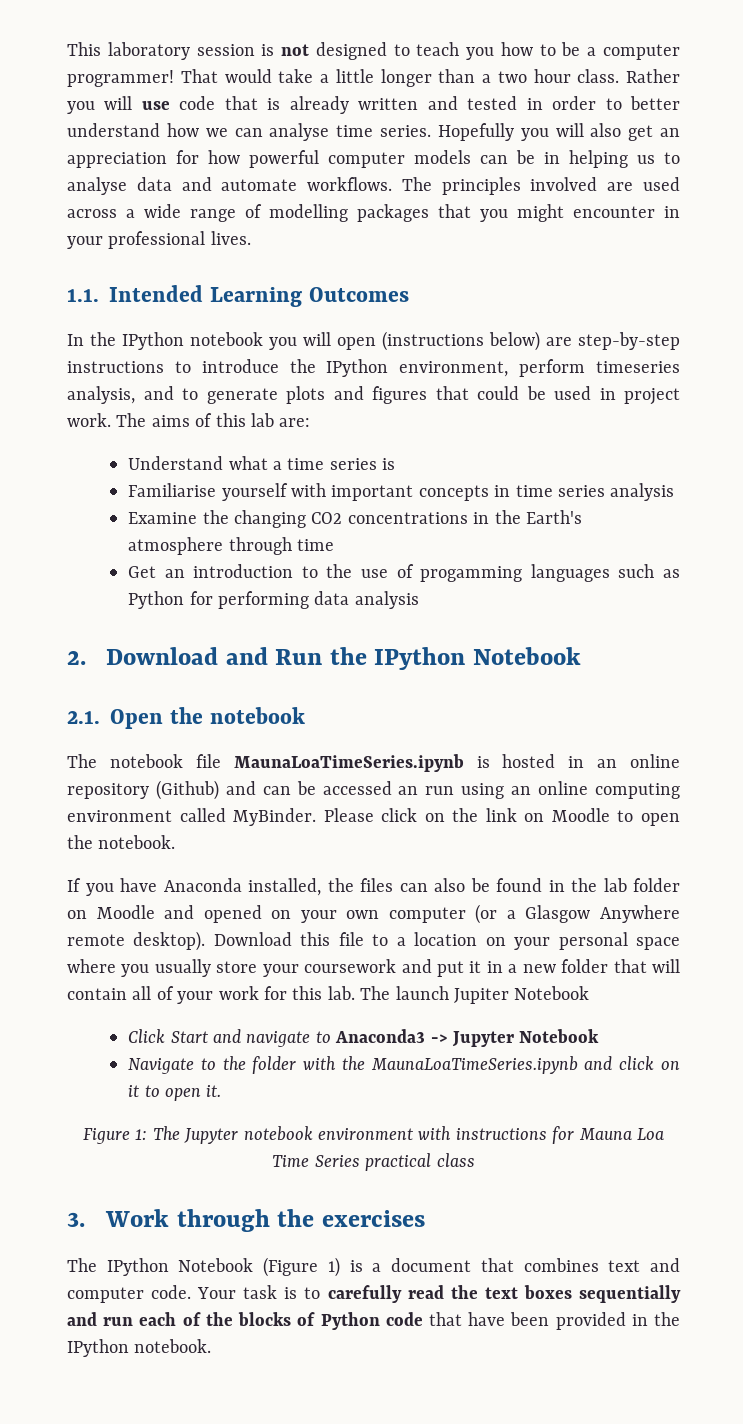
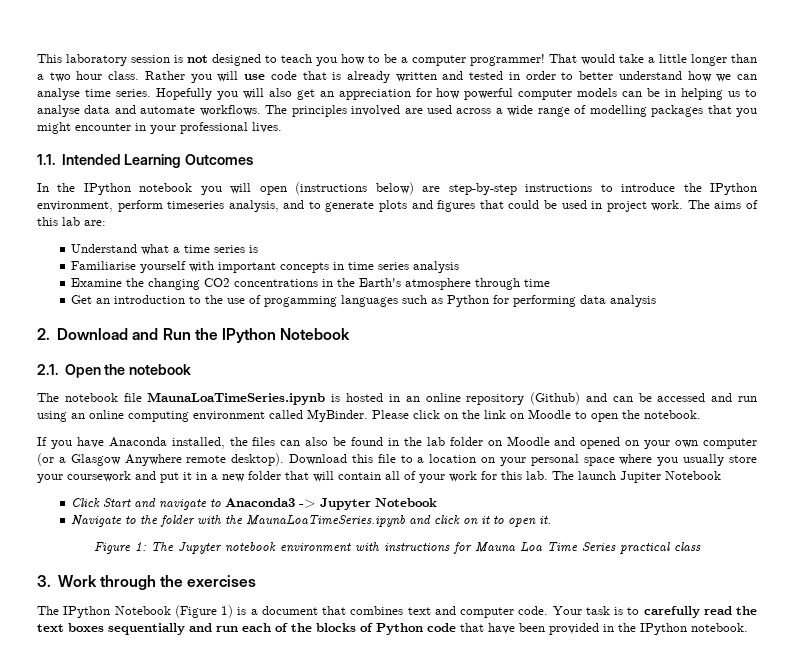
- The notebook file MaunaLoaTimeSeries.ipynb is hosted in an online repository (Github) and can be accessed an run using an online computing environment called MyBinder.
+ The notebook file MaunaLoaTimeSeries.ipynb is hosted in an online repository (Github) and can be accessed and run using an online computing environment called MyBinder.

